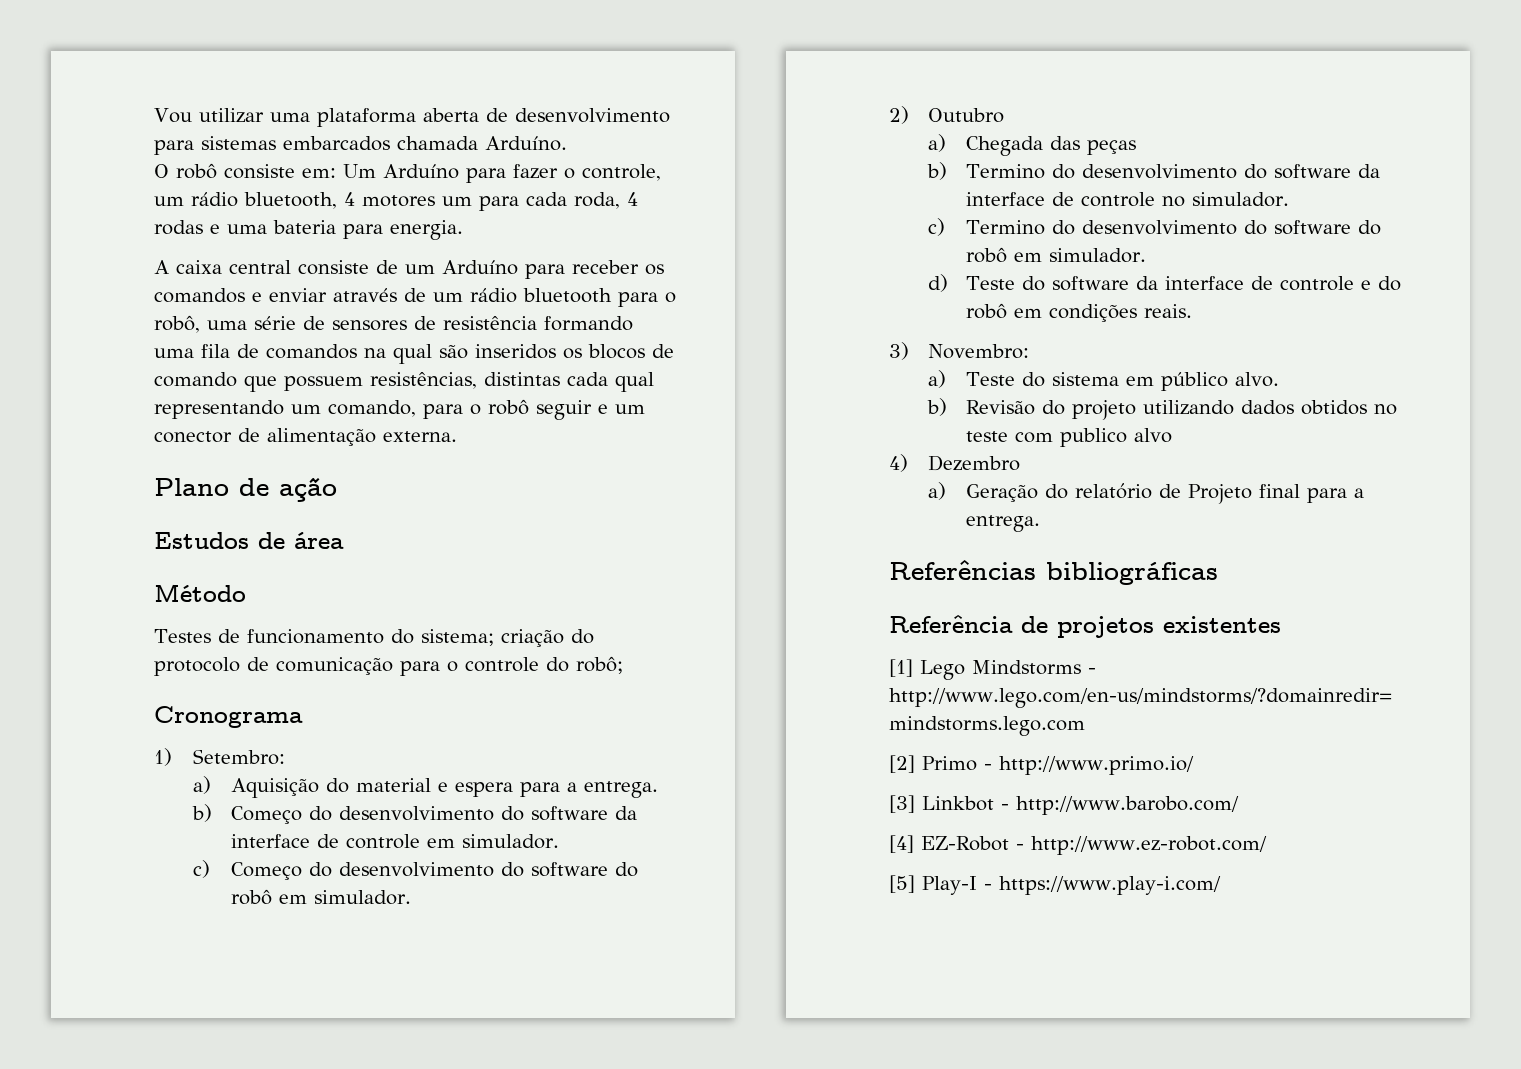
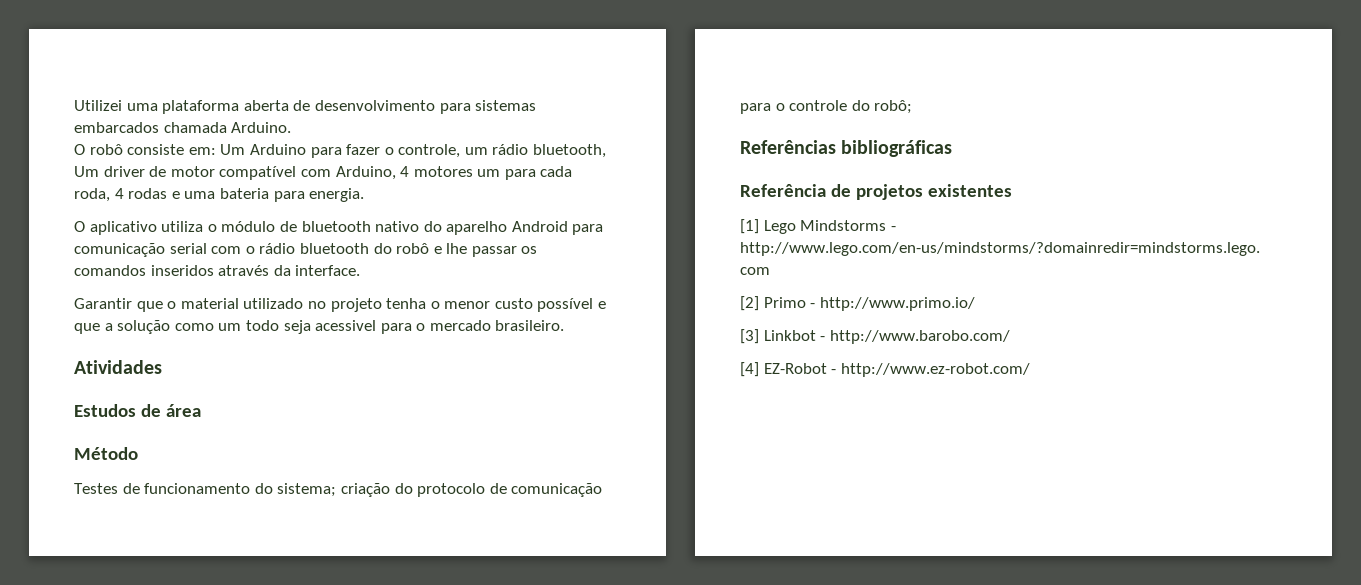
- Vou utilizar uma plataforma aberta de desenvolvimento para sistemas embarcados chamada Arduíno.
+ Utilizei uma plataforma aberta de desenvolvimento para sistemas embarcados chamada Arduino.
- O robô consiste em: Um Arduíno para fazer o controle, um rádio bluetooth, 4 motores um para cada roda, 4 rodas e uma bateria para energia.
+ O robô consiste em: Um Arduino para fazer o controle, um rádio bluetooth, Um driver de motor compatível com Arduino, 4 motores um para cada roda, 4 rodas e uma bateria para energia.
- A caixa central consiste de um Arduíno para receber os comandos e enviar através de um rádio bluetooth para o robô, uma série de sensores de resistência formando uma fila de comandos na qual são inseridos os blocos de comando que possuem resistências, distintas cada qual representando um comando, para o robô seguir e um conector de alimentação externa.
- Plano de ação
+ O aplicativo utiliza o módulo de bluetooth nativo do aparelho Android para comunicação serial com o rádio bluetooth do robô e lhe passar os comandos inseridos através da interface.
+ Garantir que o material utilizado no projeto tenha o menor custo possível e que a solução como um todo seja acessivel para o mercado brasileiro.
+ Atividades
- Cronograma
- 1) Setembro:
- a) Aquisição do material e espera para a entrega.
- b) Começo do desenvolvimento do software da interface de controle em simulador.
- c) Começo do desenvolvimento do software do robô em simulador.
- 2) Outubro
- a) Chegada das peças
- b) Termino do desenvolvimento do software da interface de controle no simulador.
- c) Termino do desenvolvimento do software do robô em simulador.
- d) Teste do software da interface de controle e do robô em condições reais.
- 3) Novembro:
- a) Teste do sistema em público alvo.
- b) Revisão do projeto utilizando dados obtidos no teste com publico alvo
- 4) Dezembro
- a) Geração do relatório de Projeto final para a entrega.
- [5] Play-I - https://www.play-i.com/

